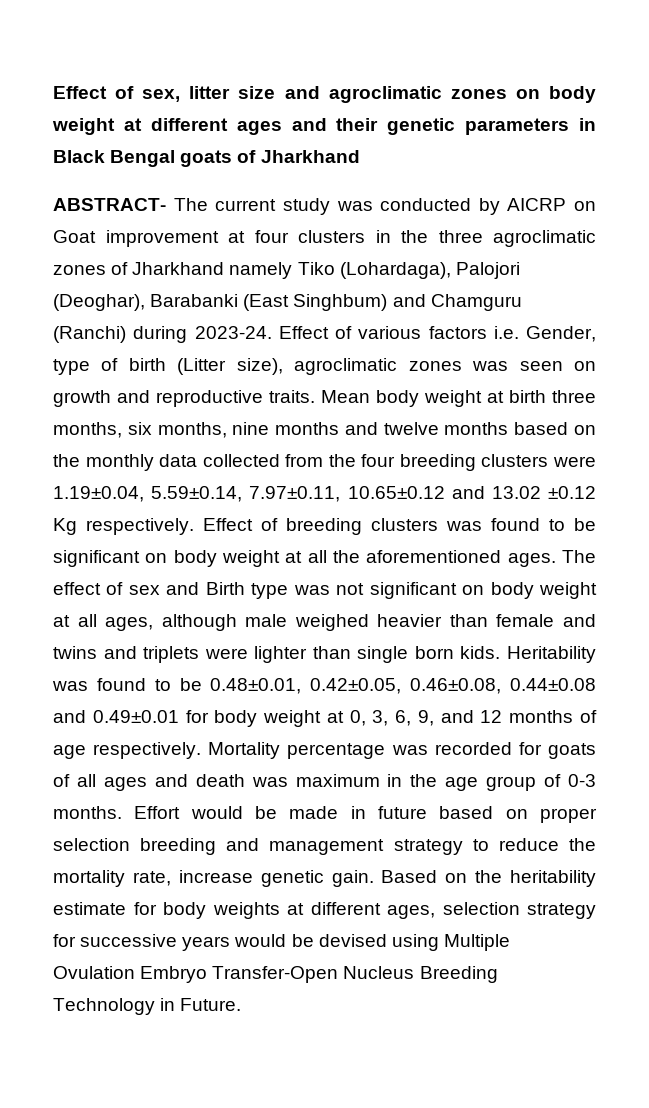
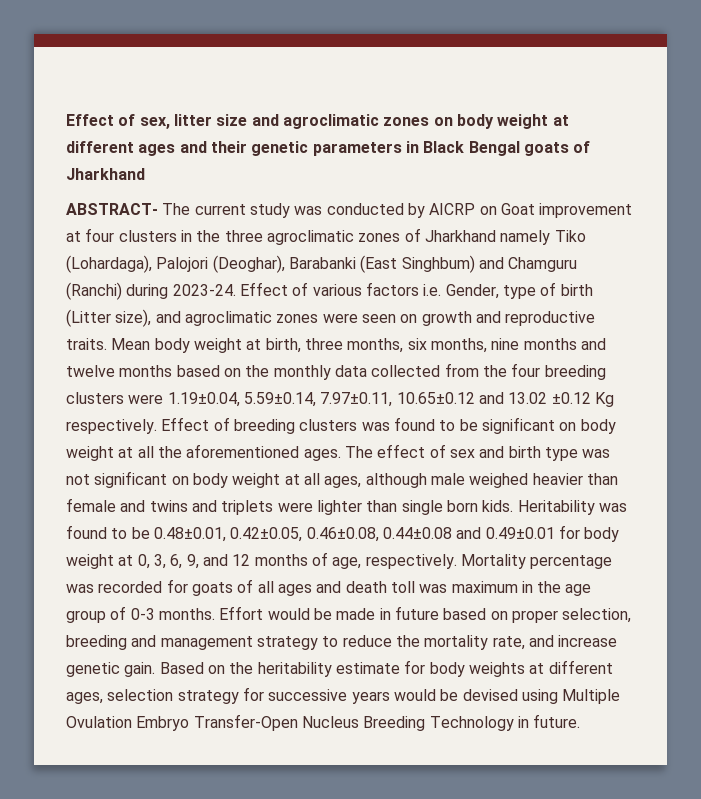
- Effect of various factors i.e. Gender, type of birth (Litter size), agroclimatic zones was seen on growth and reproductive traits.
+ Effect of various factors i.e. Gender, type of birth (Litter size), and agroclimatic zones were seen on growth and reproductive traits.
- Mean body weight at birth three months, six months, nine months and twelve months based on the monthly data collected from the four breeding clusters were 1.19±0.04, 5.59±0.14, 7.97±0.11, 10.65±0.12 and 13.02 ±0.12 Kg respectively.
+ Mean body weight at birth, three months, six months, nine months and twelve months based on the monthly data collected from the four breeding clusters were 1.19±0.04, 5.59±0.14, 7.97±0.11, 10.65±0.12 and 13.02 ±0.12 Kg respectively.
- The effect of sex and Birth type was not significant on body weight at all ages, although male weighed heavier than female and twins and triplets were lighter than single born kids.
+ The effect of sex and birth type was not significant on body weight at all ages, although male weighed heavier than female and twins and triplets were lighter than single born kids.
- Heritability was found to be 0.48±0.01, 0.42±0.05, 0.46±0.08, 0.44±0.08 and 0.49±0.01 for body weight at 0, 3, 6, 9, and 12 months of age respectively.
+ Heritability was found to be 0.48±0.01, 0.42±0.05, 0.46±0.08, 0.44±0.08 and 0.49±0.01 for body weight at 0, 3, 6, 9, and 12 months of age, respectively.
- Mortality percentage was recorded for goats of all ages and death was maximum in the age group of 0-3 months.
+ Mortality percentage was recorded for goats of all ages and death toll was maximum in the age group of 0-3 months.
- Effort would be made in future based on proper selection breeding and management strategy to reduce the mortality rate, increase genetic gain.
+ Effort would be made in future based on proper selection, breeding and management strategy to reduce the mortality rate, and increase genetic gain.
- Based on the heritability estimate for body weights at different ages, selection strategy for successive years would be devised using Multiple Ovulation Embryo Transfer-Open Nucleus Breeding Technology in Future.
+ Based on the heritability estimate for body weights at different ages, selection strategy for successive years would be devised using Multiple Ovulation Embryo Transfer-Open Nucleus Breeding Technology in future.

